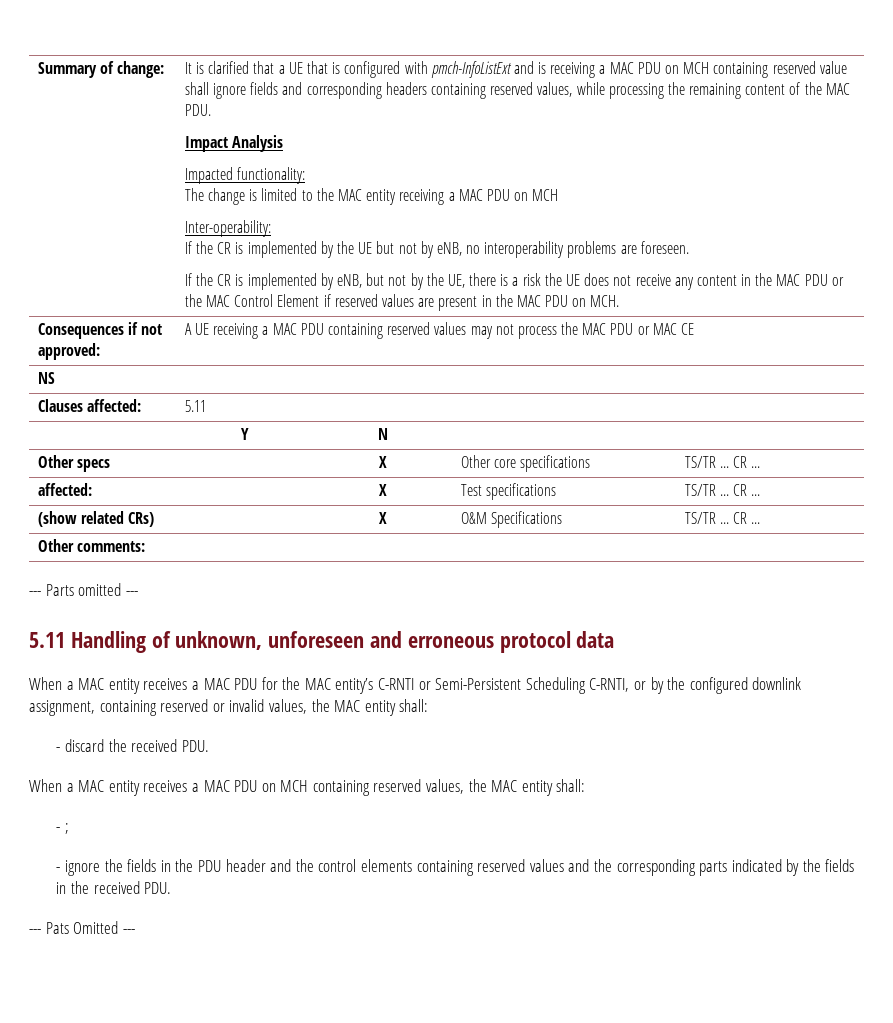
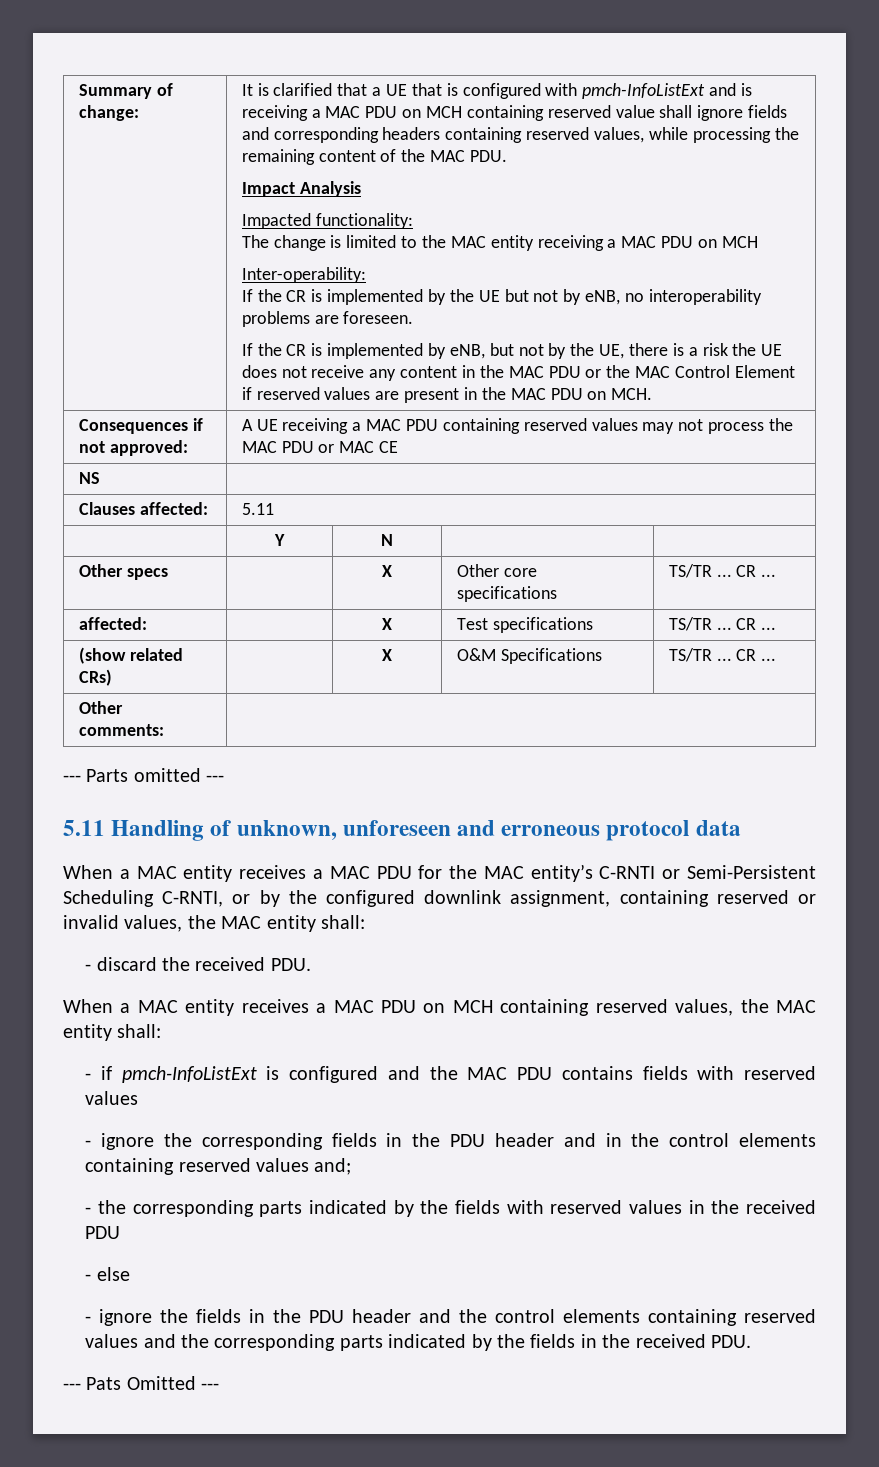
- - ;
+ - if pmch-InfoListExt is configured and the MAC PDU contains fields with reserved values
+ - ignore the corresponding fields in the PDU header and in the control elements containing reserved values and;
+ - the corresponding parts indicated by the fields with reserved values in the received PDU
+ - else

